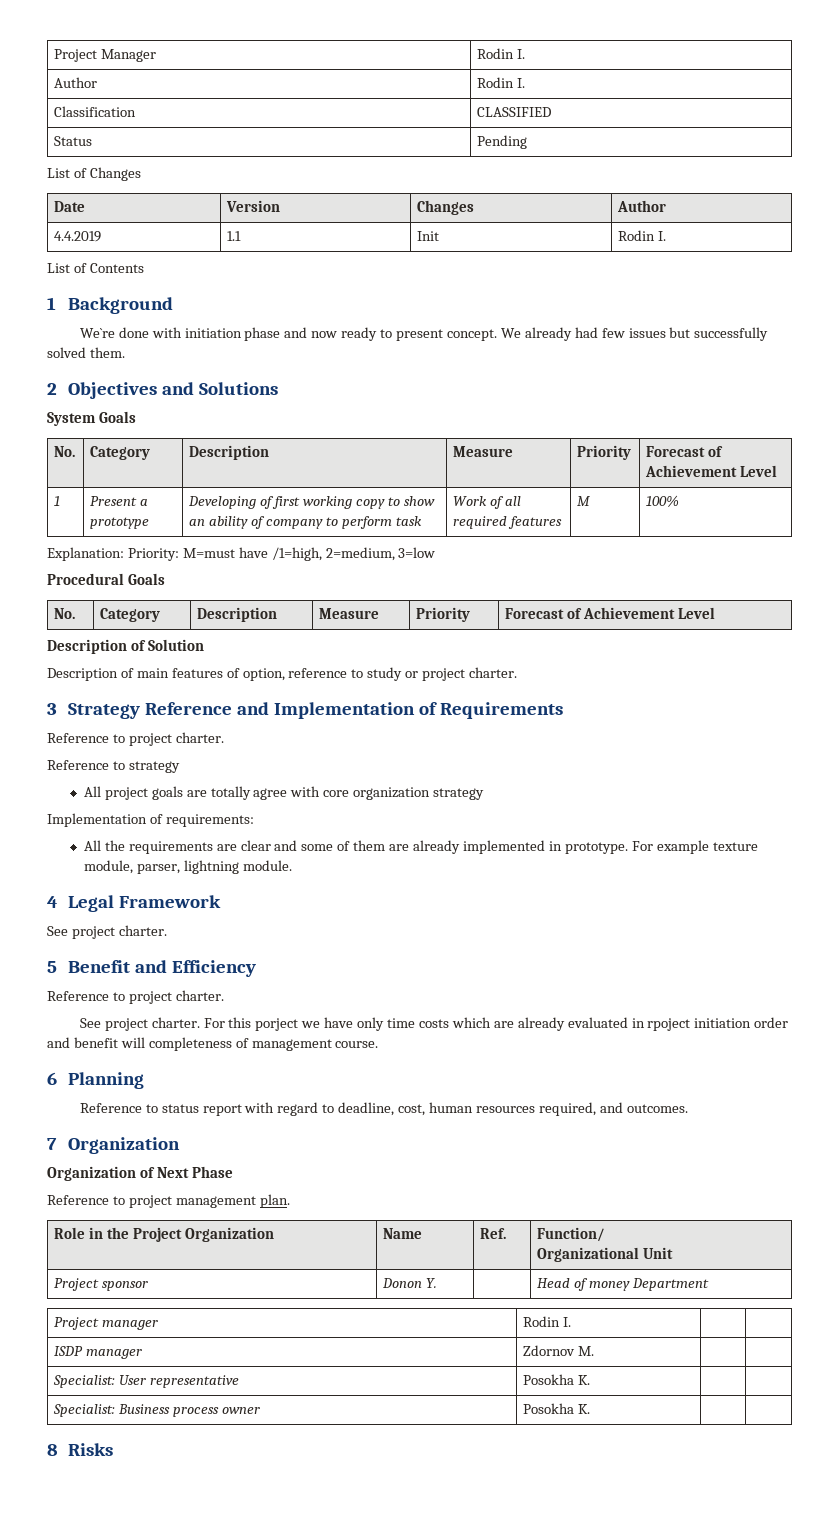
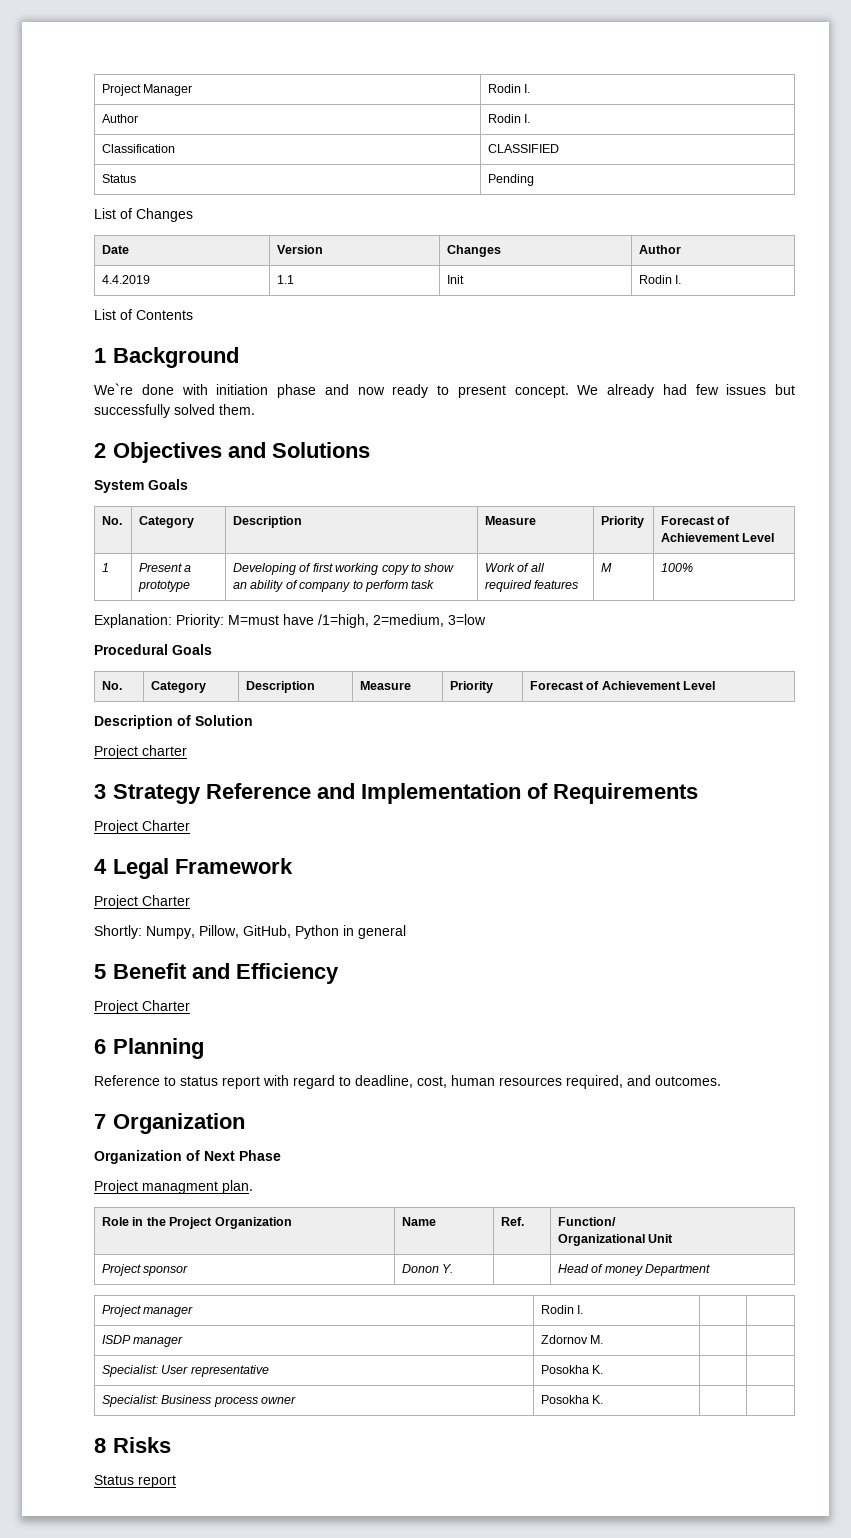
- Description of main features of option, reference to study or project charter.
+ Project charter
  3 Strategy Reference and Implementation of Requirements
- Reference to project charter.
- Reference to strategy
- All project goals are totally agree with core organization strategy
- Implementation of requirements:
- All the requirements are clear and some of them are already implemented in prototype. For example texture module, parser, lightning module.
+ Project Charter
  4 Legal Framework
- See project charter.
+ Project Charter
+ Shortly: Numpy, Pillow, GitHub, Python in general
  5 Benefit and Efficiency
- Reference to project charter.
- See project charter. For this porject we have only time costs which are already evaluated in rpoject initiation order and benefit will completeness of management course.
+ Project Charter
- Reference to project management plan.
+ Project managment plan.
+ Status report

